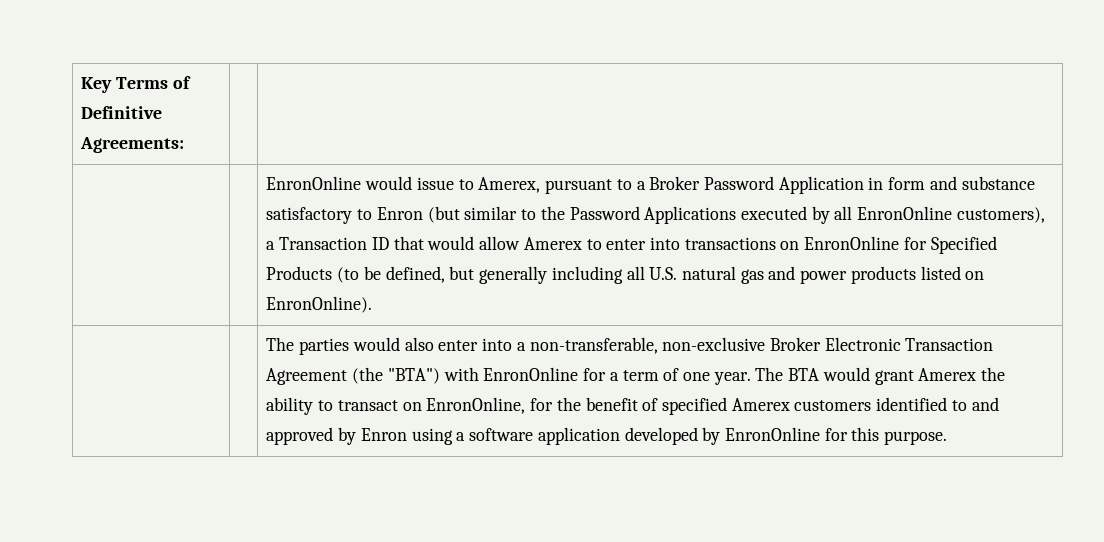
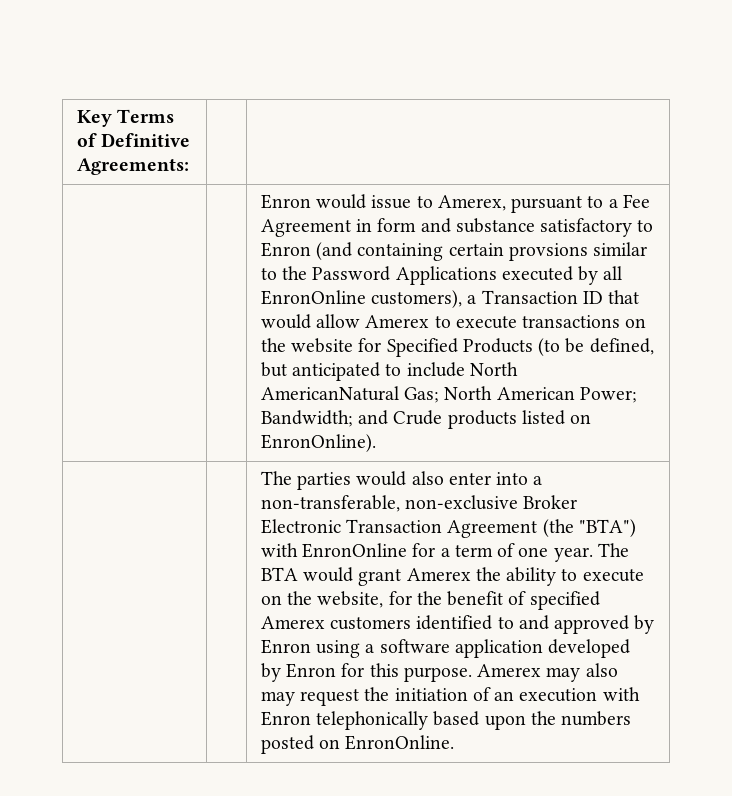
- EnronOnline would issue to Amerex, pursuant to a Broker Password Application in form and substance satisfactory to Enron (but similar to the Password Applications executed by all EnronOnline customers), a Transaction ID that would allow Amerex to enter into transactions on EnronOnline for Specified Products (to be defined, but generally including all U.S. natural gas and power products listed on EnronOnline).
+ Enron would issue to Amerex, pursuant to a Fee Agreement in form and substance satisfactory to Enron (and containing certain provsions similar to the Password Applications executed by all EnronOnline customers), a Transaction ID that would allow Amerex to execute transactions on the website for Specified Products (to be defined, but anticipated to include North AmericanNatural Gas; North American Power; Bandwidth; and Crude products listed on EnronOnline).
- The BTA would grant Amerex the ability to transact on EnronOnline, for the benefit of specified Amerex customers identified to and approved by Enron using a software application developed by EnronOnline for this purpose.
+ The BTA would grant Amerex the ability to execute on the website, for the benefit of specified Amerex customers identified to and approved by Enron using a software application developed by Enron for this purpose.
+ Amerex may also may request the initiation of an execution with Enron telephonically based upon the numbers posted on EnronOnline.

